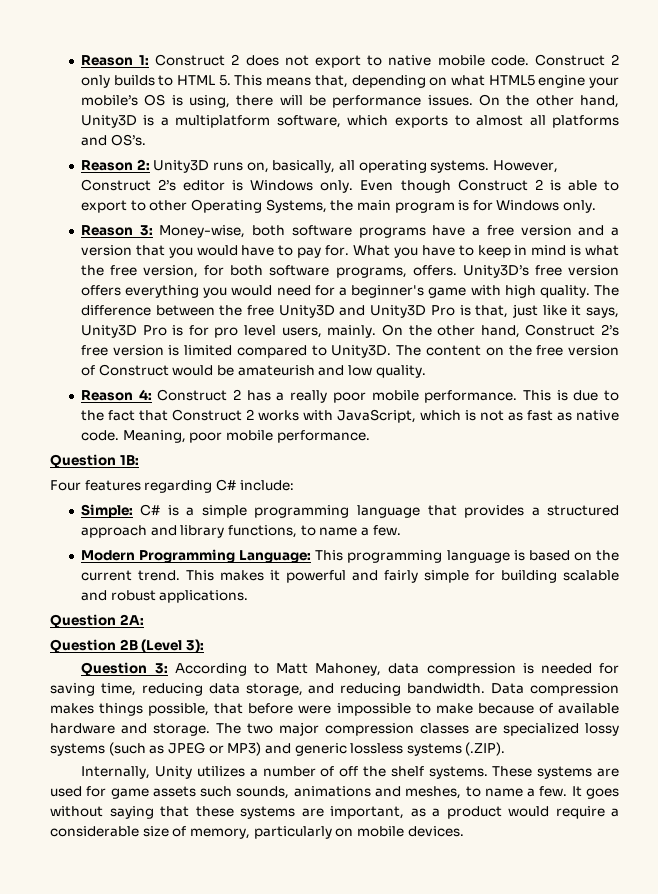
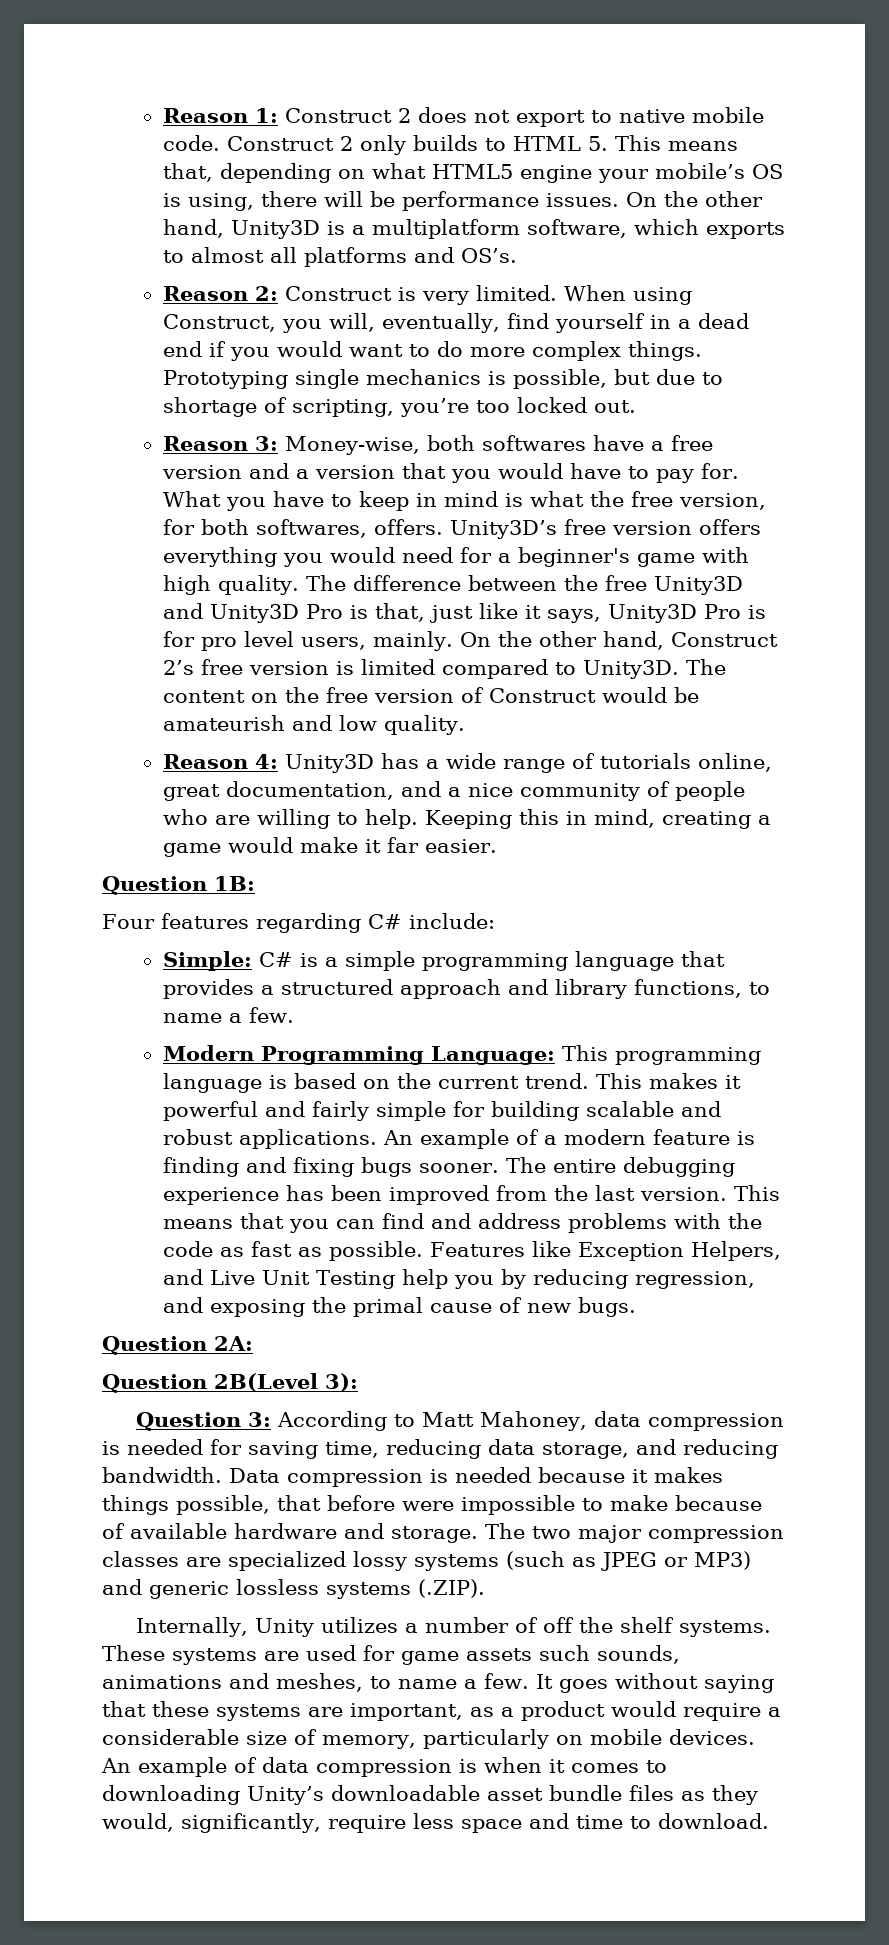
- Reason 2: Unity3D runs on, basically, all operating systems. However, Construct 2’s editor is Windows only. Even though Construct 2 is able to export to other Operating Systems, the main program is for Windows only.
+ Reason 2: Construct is very limited. When using Construct, you will, eventually, find yourself in a dead end if you would want to do more complex things. Prototyping single mechanics is possible, but due to shortage of scripting, you’re too locked out.
- Reason 3: Money-wise, both software programs have a free version and a version that you would have to pay for.
+ Reason 3: Money-wise, both softwares have a free version and a version that you would have to pay for.
- What you have to keep in mind is what the free version, for both software programs, offers.
+ What you have to keep in mind is what the free version, for both softwares, offers.
- Reason 4: Construct 2 has a really poor mobile performance. This is due to the fact that Construct 2 works with JavaScript, which is not as fast as native code. Meaning, poor mobile performance.
+ Reason 4: Unity3D has a wide range of tutorials online, great documentation, and a nice community of people who are willing to help. Keeping this in mind, creating a game would make it far easier.
+ An example of a modern feature is finding and fixing bugs sooner. The entire debugging experience has been improved from the last version. This means that you can find and address problems with the code as fast as possible. Features like Exception Helpers, and Live Unit Testing help you by reducing regression, and exposing the primal cause of new bugs.
- Question 2B (Level 3):
+ Question 2B(Level 3):
- Data compression makes things possible, that before were impossible to make because of available hardware and storage.
+ Data compression is needed because it makes things possible, that before were impossible to make because of available hardware and storage.
+ An example of data compression is when it comes to downloading Unity’s downloadable asset bundle files as they would, significantly, require less space and time to download.

